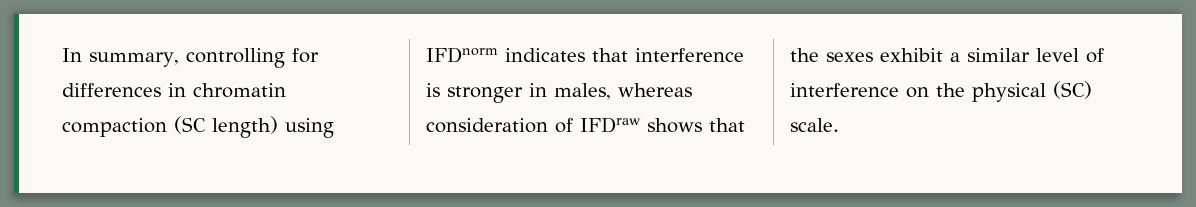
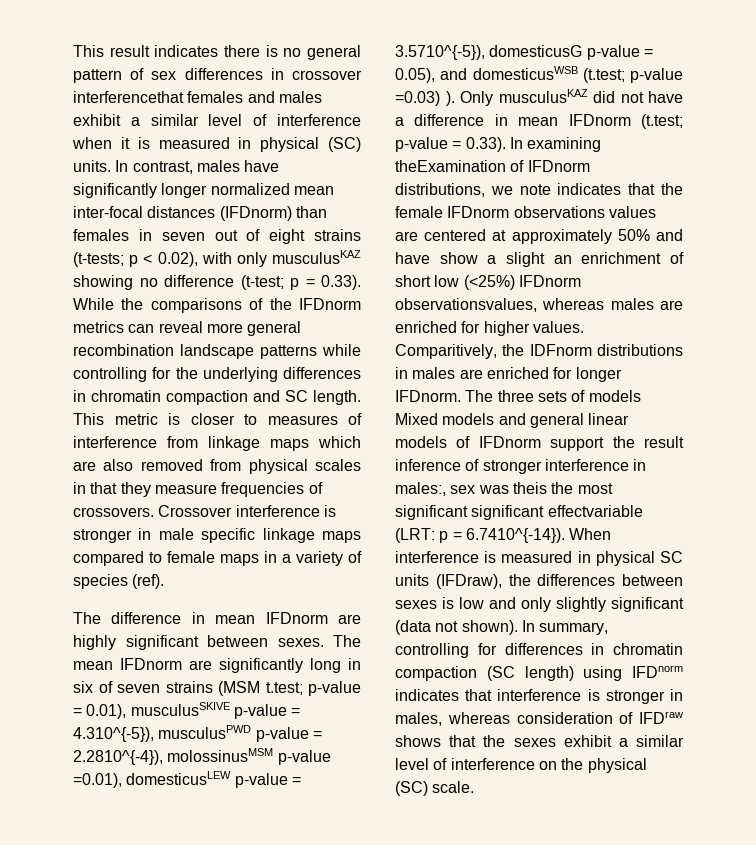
+ This result indicates there is no general pattern of sex differences in crossover interferencethat females and males exhibit a similar level of interference when it is measured in physical (SC) units. In contrast, males have significantly longer normalized mean inter-focal distances (IFDnorm) than females in seven out of eight strains (t-tests; p < 0.02), with only musculusKAZ showing no difference (t-test; p = 0.33). While the comparisons of the IFDnorm metrics can reveal more general recombination landscape patterns while controlling for the underlying differences in chromatin compaction and SC length. This metric is closer to measures of interference from linkage maps which are also removed from physical scales in that they measure frequencies of crossovers. Crossover interference is stronger in male specific linkage maps compared to female maps in a variety of species (ref).
+ The difference in mean IFDnorm are highly significant between sexes. The mean IFDnorm are significantly long in six of seven strains (MSM t.test; p-value = 0.01), musculusSKIVE p-value = 4.310^{-5}), musculusPWD p-value = 2.2810^{-4}), molossinusMSM p-value =0.01), domesticusLEW p-value = 3.5710^{-5}), domesticusG p-value = 0.05), and domesticusWSB (t.test; p-value =0.03) ). Only musculusKAZ did not have a difference in mean IFDnorm (t.test; p-value = 0.33). In examining theExamination of IFDnorm distributions, we note indicates that the female IFDnorm observations values are centered at approximately 50% and have show a slight an enrichment of short low (<25%) IFDnorm observationsvalues, whereas males are enriched for higher values. Comparitively, the IDFnorm distributions in males are enriched for longer IFDnorm. The three sets of models Mixed models and general linear models of IFDnorm support the result inference of stronger interference in males:, sex was theis the most significant significant effectvariable (LRT: p = 6.7410^{-14}). When interference is measured in physical SC units (IFDraw), the differences between sexes is low and only slightly significant (data not shown).

